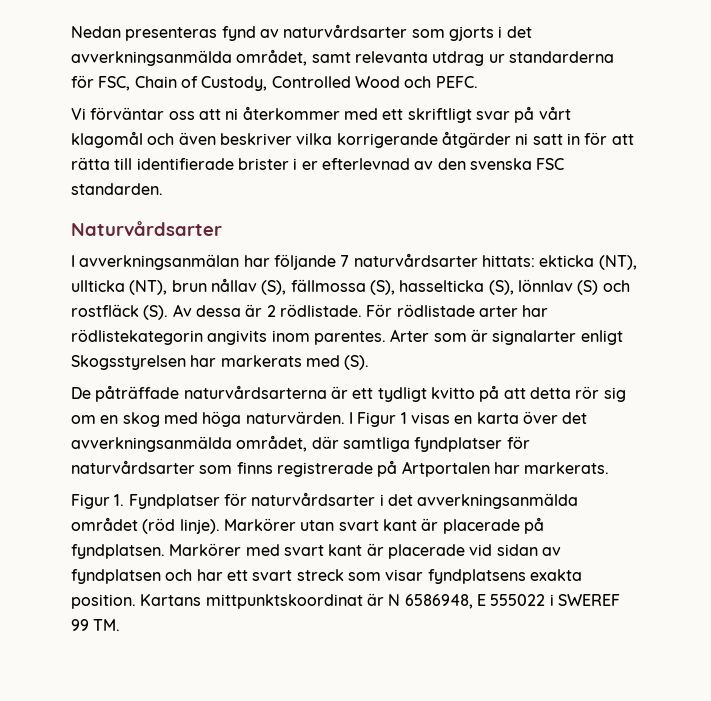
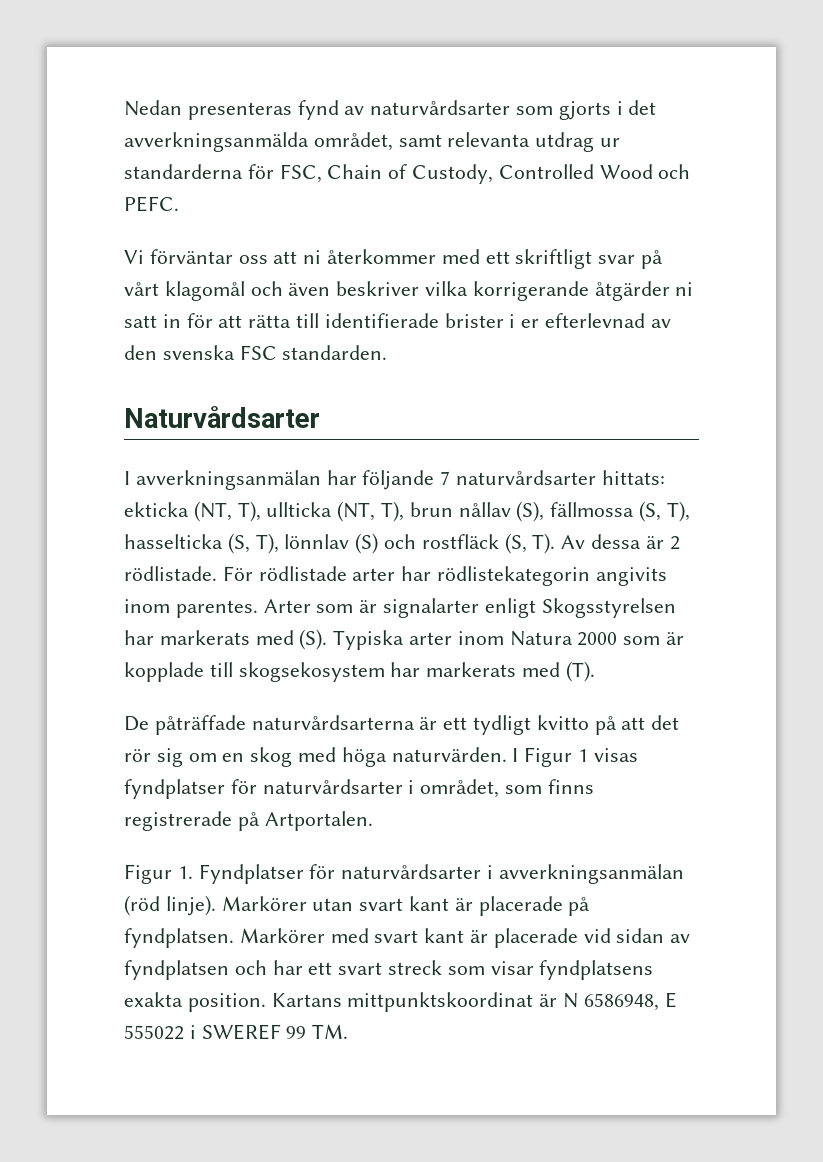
- I avverkningsanmälan har följande 7 naturvårdsarter hittats: ekticka (NT), ullticka (NT), brun nållav (S), fällmossa (S), hasselticka (S), lönnlav (S) och rostfläck (S). Av dessa är 2 rödlistade.
+ I avverkningsanmälan har följande 7 naturvårdsarter hittats: ekticka (NT, T), ullticka (NT, T), brun nållav (S), fällmossa (S, T), hasselticka (S, T), lönnlav (S) och rostfläck (S, T). Av dessa är 2 rödlistade.
- Arter som är signalarter enligt Skogsstyrelsen har markerats med (S).
+ Arter som är signalarter enligt Skogsstyrelsen har markerats med (S). Typiska arter inom Natura 2000 som är kopplade till skogsekosystem har markerats med (T).
- De påträffade naturvårdsarterna är ett tydligt kvitto på att detta rör sig om en skog med höga naturvärden.
+ De påträffade naturvårdsarterna är ett tydligt kvitto på att det rör sig om en skog med höga naturvärden.
- I Figur 1 visas en karta över det avverkningsanmälda området, där samtliga fyndplatser för naturvårdsarter som finns registrerade på Artportalen har markerats.
+ I Figur 1 visas fyndplatser för naturvårdsarter i området, som finns registrerade på Artportalen.
- Figur 1. Fyndplatser för naturvårdsarter i det avverkningsanmälda området (röd linje).
+ Figur 1. Fyndplatser för naturvårdsarter i avverkningsanmälan (röd linje).

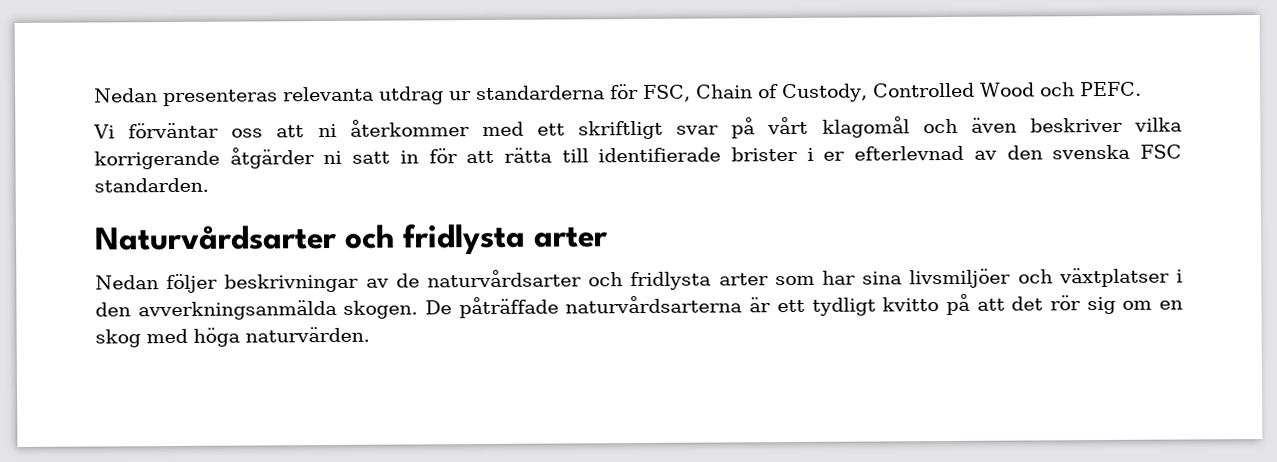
- Nedan presenteras fynd av naturvårdsarter som gjorts i det avverkningsanmälda området, samt relevanta utdrag ur standarderna för FSC, Chain of Custody, Controlled Wood och PEFC.
+ Nedan presenteras relevanta utdrag ur standarderna för FSC, Chain of Custody, Controlled Wood och PEFC.
- Naturvårdsarter
- I avverkningsanmälan har följande 7 naturvårdsarter hittats: ekticka (NT, T), ullticka (NT, T), brun nållav (S), fällmossa (S, T), hasselticka (S, T), lönnlav (S) och rostfläck (S, T). Av dessa är 2 rödlistade. För rödlistade arter har rödlistekategorin angivits inom parentes. Arter som är signalarter enligt Skogsstyrelsen har markerats med (S). Typiska arter inom Natura 2000 som är kopplade till skogsekosystem har markerats med (T).
- De påträffade naturvårdsarterna är ett tydligt kvitto på att det rör sig om en skog med höga naturvärden. I Figur 1 visas fyndplatser för naturvårdsarter i området, som finns registrerade på Artportalen.
- Figur 1. Fyndplatser för naturvårdsarter i avverkningsanmälan (röd linje). Markörer utan svart kant är placerade på fyndplatsen. Markörer med svart kant är placerade vid sidan av fyndplatsen och har ett svart streck som visar fyndplatsens exakta position. Kartans mittpunktskoordinat är N 6586948, E 555022 i SWEREF 99 TM.
+ Naturvårdsarter och fridlysta arter
+ Nedan följer beskrivningar av de naturvårdsarter och fridlysta arter som har sina livsmiljöer och växtplatser i den avverkningsanmälda skogen. De påträffade naturvårdsarterna är ett tydligt kvitto på att det rör sig om en skog med höga naturvärden.

